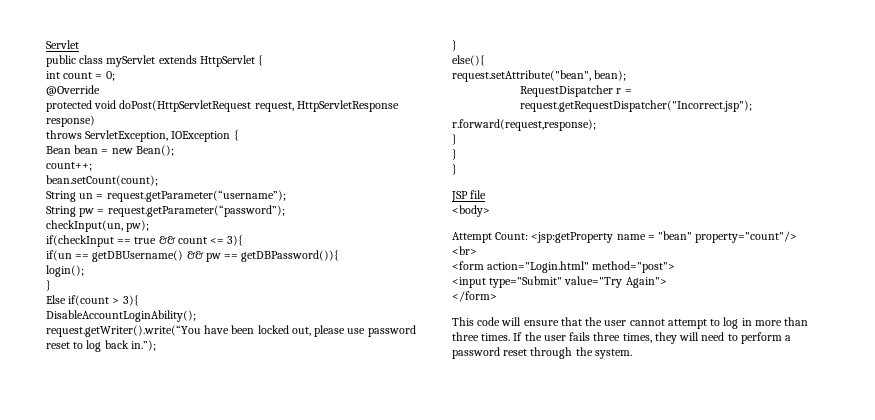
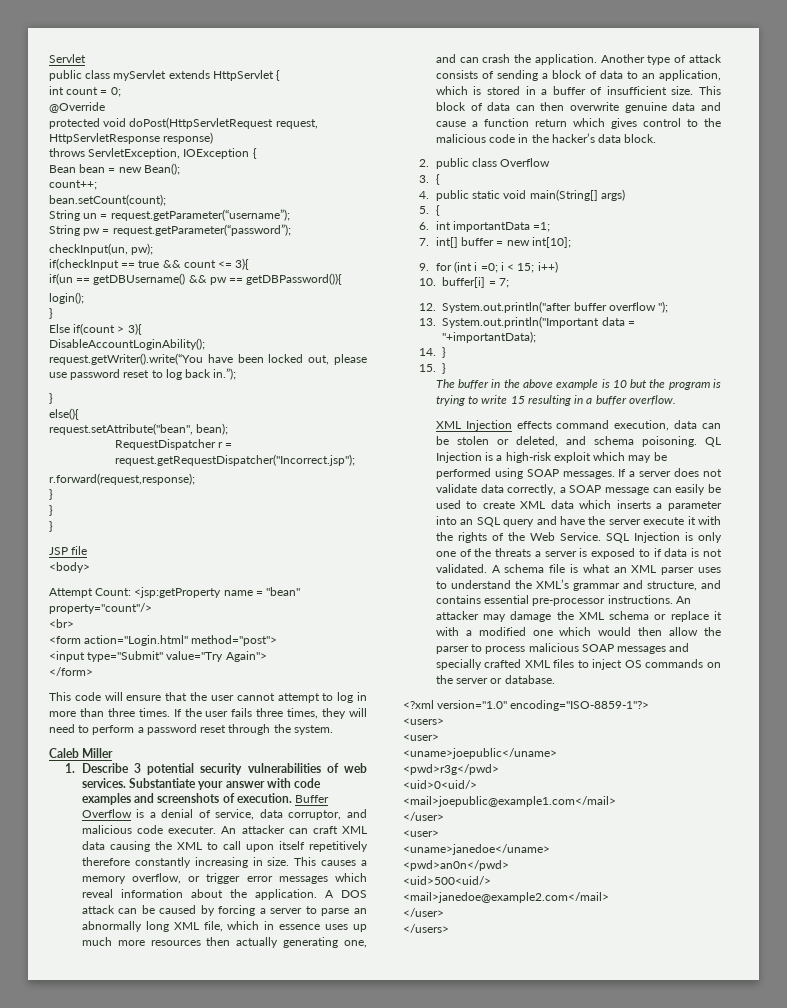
+ Caleb Miller
+ 1. Describe 3 potential security vulnerabilities of web services. Substantiate your answer with code examples and screenshots of execution. Buffer Overflow is a denial of service, data corruptor, and malicious code executer. An attacker can craft XML data causing the XML to call upon itself repetitively therefore constantly increasing in size. This causes a memory overflow, or trigger error messages which reveal information about the application. A DOS attack can be caused by forcing a server to parse an abnormally long XML file, which in essence uses up much more resources then actually generating one, and can crash the application. Another type of attack consists of sending a block of data to an application, which is stored in a buffer of insufficient size. This block of data can then overwrite genuine data and cause a function return which gives control to the malicious code in the hacker’s data block.
+ 2. public class Overflow
+ 3. {
+ 4. public static void main(String[] args)
+ 5. {
+ 6. int importantData =1;
+ 7. int[] buffer = new int[10];
+ 9. for (int i =0; i < 15; i++)
+ 10. buffer[i] = 7;
+ 12. System.out.println("after buffer overflow ");
+ 13. System.out.println("Important data = "+importantData);
+ 14. }
+ 15. }
+ The buffer in the above example is 10 but the program is trying to write 15 resulting in a buffer overflow.
+ XML Injection effects command execution, data can be stolen or deleted, and schema poisoning. QL Injection is a high-risk exploit which may be performed using SOAP messages. If a server does not validate data correctly, a SOAP message can easily be used to create XML data which inserts a parameter into an SQL query and have the server execute it with the rights of the Web Service. SQL Injection is only one of the threats a server is exposed to if data is not validated. A schema file is what an XML parser uses to understand the XML’s grammar and structure, and contains essential pre-processor instructions. An attacker may damage the XML schema or replace it with a modified one which would then allow the parser to process malicious SOAP messages and specially crafted XML files to inject OS commands on the server or database.
+ <?xml version="1.0" encoding="ISO-8859-1"?>
+ <users>
+ <user>
+ <uname>joepublic</uname>
+ <pwd>r3g</pwd>
+ <uid>0<uid/>
+ <mail>joepublic@example1.com</mail>
+ </user>
+ <user>
+ <uname>janedoe</uname>
+ <pwd>an0n</pwd>
+ <uid>500<uid/>
+ <mail>janedoe@example2.com</mail>
+ </user>
+ </users>

